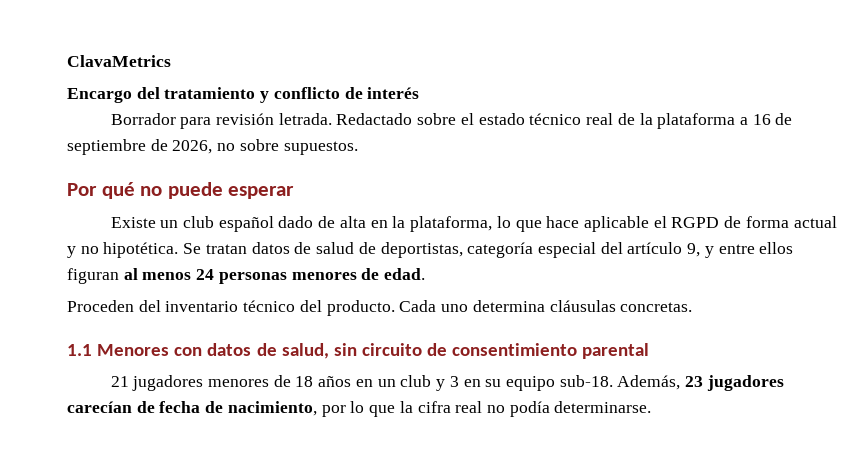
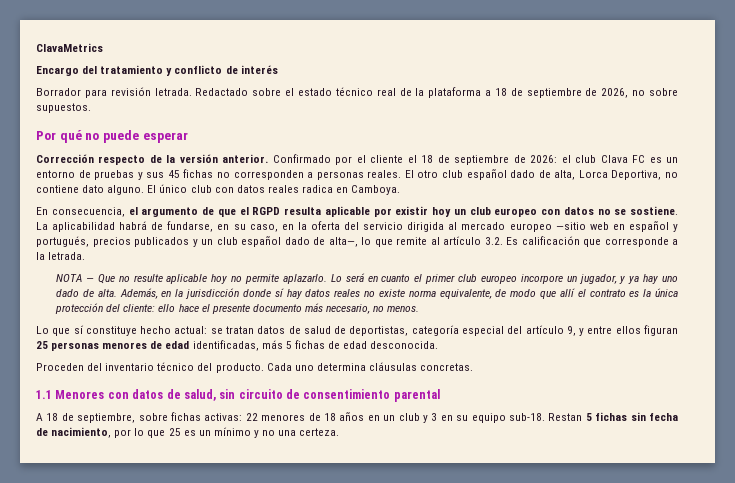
- Redactado sobre el estado técnico real de la plataforma a 16 de septiembre de 2026, no sobre supuestos.
+ Redactado sobre el estado técnico real de la plataforma a 18 de septiembre de 2026, no sobre supuestos.
- Existe un club español dado de alta en la plataforma, lo que hace aplicable el RGPD de forma actual y no hipotética. Se tratan datos de salud de deportistas, categoría especial del artículo 9, y entre ellos figuran al menos 24 personas menores de edad.
+ Corrección respecto de la versión anterior. Confirmado por el cliente el 18 de septiembre de 2026: el club Clava FC es un entorno de pruebas y sus 45 fichas no corresponden a personas reales. El otro club español dado de alta, Lorca Deportiva, no contiene dato alguno. El único club con datos reales radica en Camboya.
+ En consecuencia, el argumento de que el RGPD resulta aplicable por existir hoy un club europeo con datos no se sostiene. La aplicabilidad habrá de fundarse, en su caso, en la oferta del servicio dirigida al mercado europeo —sitio web en español y portugués, precios publicados y un club español dado de alta—, lo que remite al artículo 3.2. Es calificación que corresponde a la letrada.
+ NOTA — Que no resulte aplicable hoy no permite aplazarlo. Lo será en cuanto el primer club europeo incorpore un jugador, y ya hay uno dado de alta. Además, en la jurisdicción donde sí hay datos reales no existe norma equivalente, de modo que allí el contrato es la única protección del cliente: ello hace el presente documento más necesario, no menos.
+ Lo que sí constituye hecho actual: se tratan datos de salud de deportistas, categoría especial del artículo 9, y entre ellos figuran 25 personas menores de edad identificadas, más 5 fichas de edad desconocida.
- 21 jugadores menores de 18 años en un club y 3 en su equipo sub-18.
+ A 18 de septiembre, sobre fichas activas: 22 menores de 18 años en un club y 3 en su equipo sub-18.
- Además, 23 jugadores carecían de fecha de nacimiento, por lo que la cifra real no podía determinarse.
+ Restan 5 fichas sin fecha de nacimiento, por lo que 25 es un mínimo y no una certeza.

